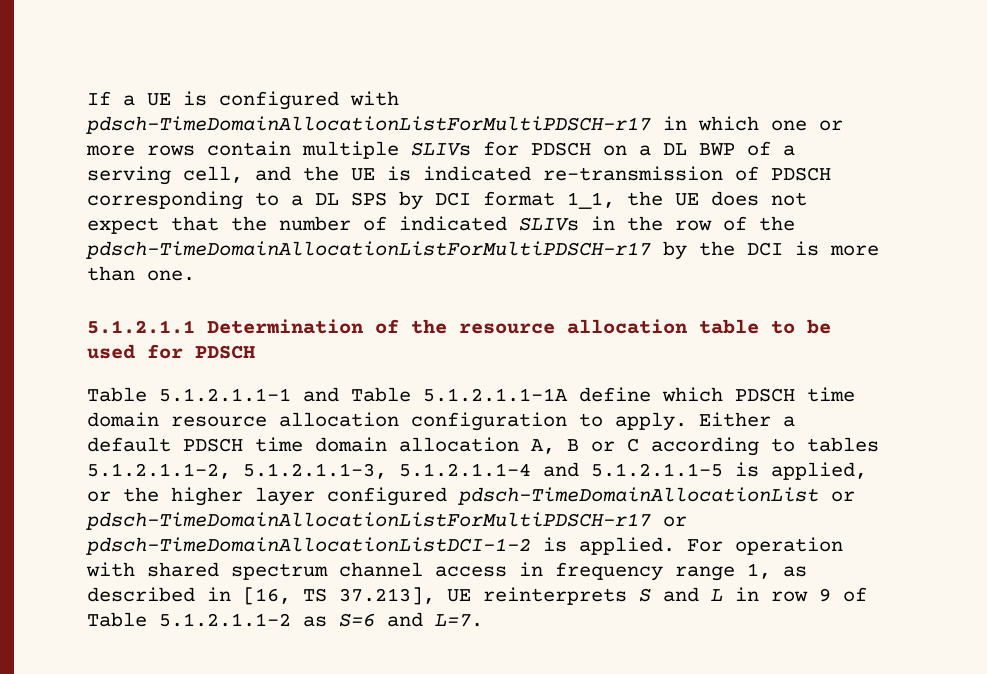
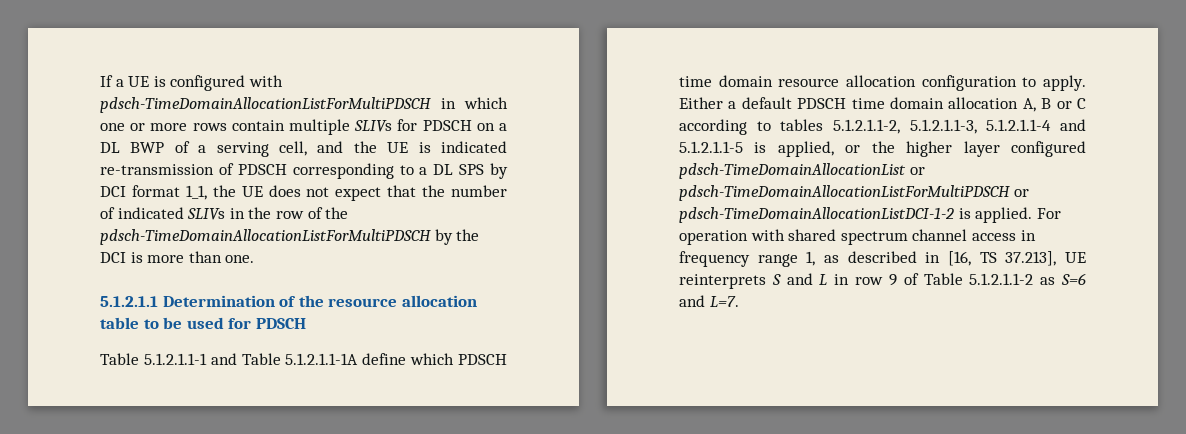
- If a UE is configured with pdsch-TimeDomainAllocationListForMultiPDSCH-r17 in which one or more rows contain multiple SLIVs for PDSCH on a DL BWP of a serving cell, and the UE is indicated re-transmission of PDSCH corresponding to a DL SPS by DCI format 1_1, the UE does not expect that the number of indicated SLIVs in the row of the pdsch-TimeDomainAllocationListForMultiPDSCH-r17 by the DCI is more than one.
+ If a UE is configured with pdsch-TimeDomainAllocationListForMultiPDSCH in which one or more rows contain multiple SLIVs for PDSCH on a DL BWP of a serving cell, and the UE is indicated re-transmission of PDSCH corresponding to a DL SPS by DCI format 1_1, the UE does not expect that the number of indicated SLIVs in the row of the pdsch-TimeDomainAllocationListForMultiPDSCH by the DCI is more than one.
- Either a default PDSCH time domain allocation A, B or C according to tables 5.1.2.1.1-2, 5.1.2.1.1-3, 5.1.2.1.1-4 and 5.1.2.1.1-5 is applied, or the higher layer configured pdsch-TimeDomainAllocationList or pdsch-TimeDomainAllocationListForMultiPDSCH-r17 or pdsch-TimeDomainAllocationListDCI-1-2 is applied.
+ Either a default PDSCH time domain allocation A, B or C according to tables 5.1.2.1.1-2, 5.1.2.1.1-3, 5.1.2.1.1-4 and 5.1.2.1.1-5 is applied, or the higher layer configured pdsch-TimeDomainAllocationList or pdsch-TimeDomainAllocationListForMultiPDSCH or pdsch-TimeDomainAllocationListDCI-1-2 is applied.

